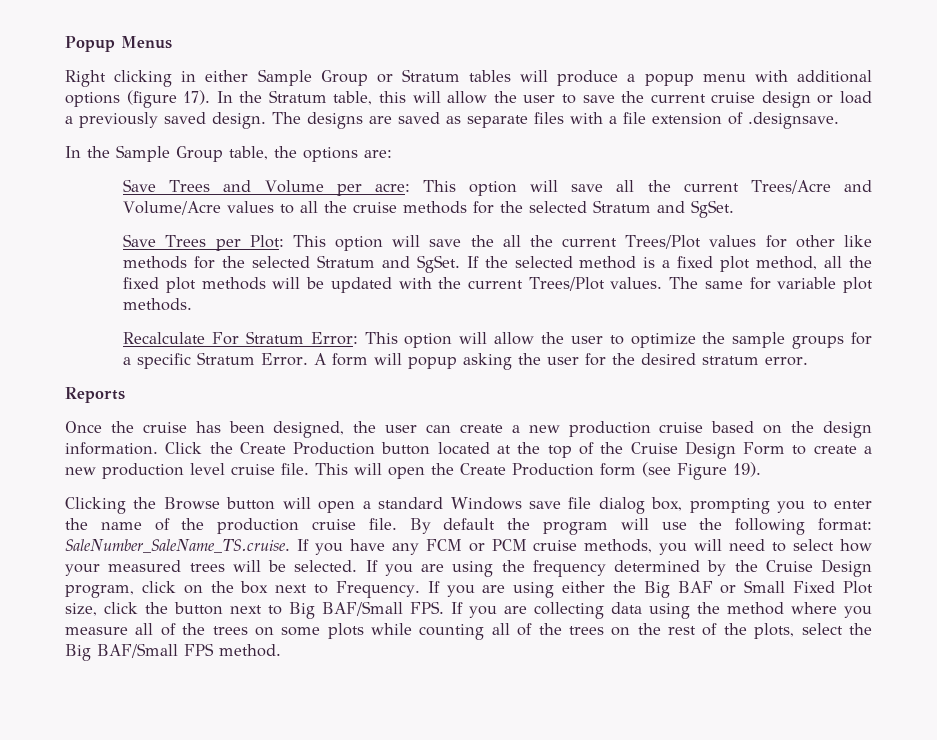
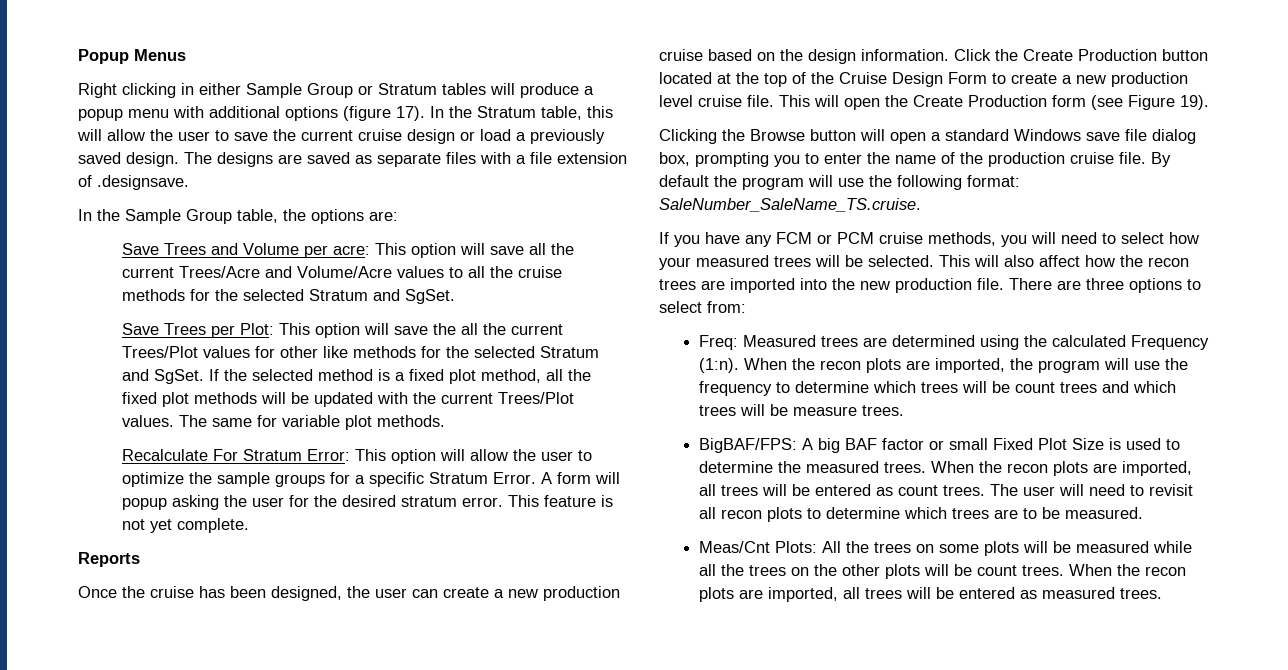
+ This feature is not yet complete.
- By default the program will use the following format: SaleNumber_SaleName_TS.cruise. If you have any FCM or PCM cruise methods, you will need to select how your measured trees will be selected.
+ By default the program will use the following format: SaleNumber_SaleName_TS.cruise.
+ If you have any FCM or PCM cruise methods, you will need to select how your measured trees will be selected.
- If you are using the frequency determined by the Cruise Design program, click on the box next to Frequency. If you are using either the Big BAF or Small Fixed Plot size, click the button next to Big BAF/Small FPS. If you are collecting data using the method where you measure all of the trees on some plots while counting all of the trees on the rest of the plots, select the Big BAF/Small FPS method.
+ This will also affect how the recon trees are imported into the new production file. There are three options to select from:
+ Freq: Measured trees are determined using the calculated Frequency (1:n). When the recon plots are imported, the program will use the frequency to determine which trees will be count trees and which trees will be measure trees.
+ BigBAF/FPS: A big BAF factor or small Fixed Plot Size is used to determine the measured trees. When the recon plots are imported, all trees will be entered as count trees. The user will need to revisit all recon plots to determine which trees are to be measured.
+ Meas/Cnt Plots: All the trees on some plots will be measured while all the trees on the other plots will be count trees. When the recon plots are imported, all trees will be entered as measured trees.

